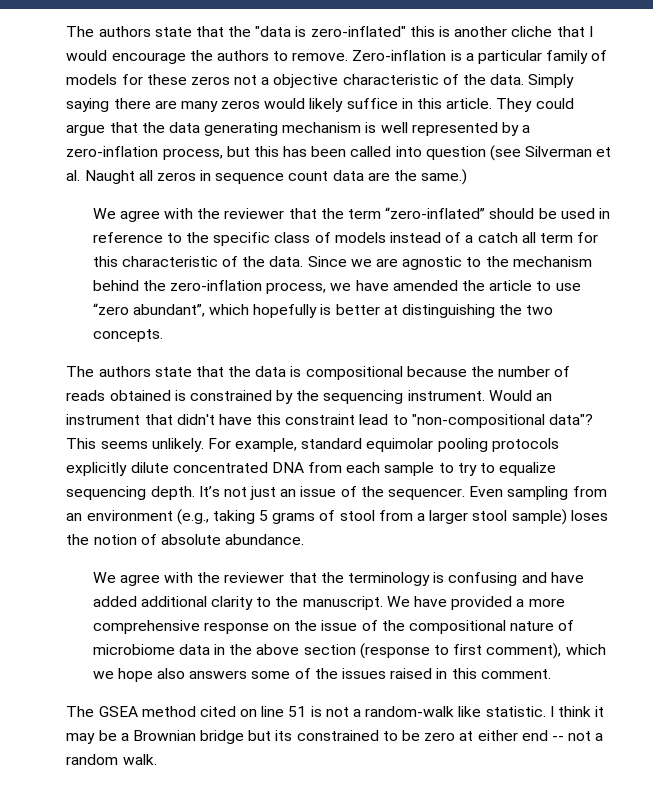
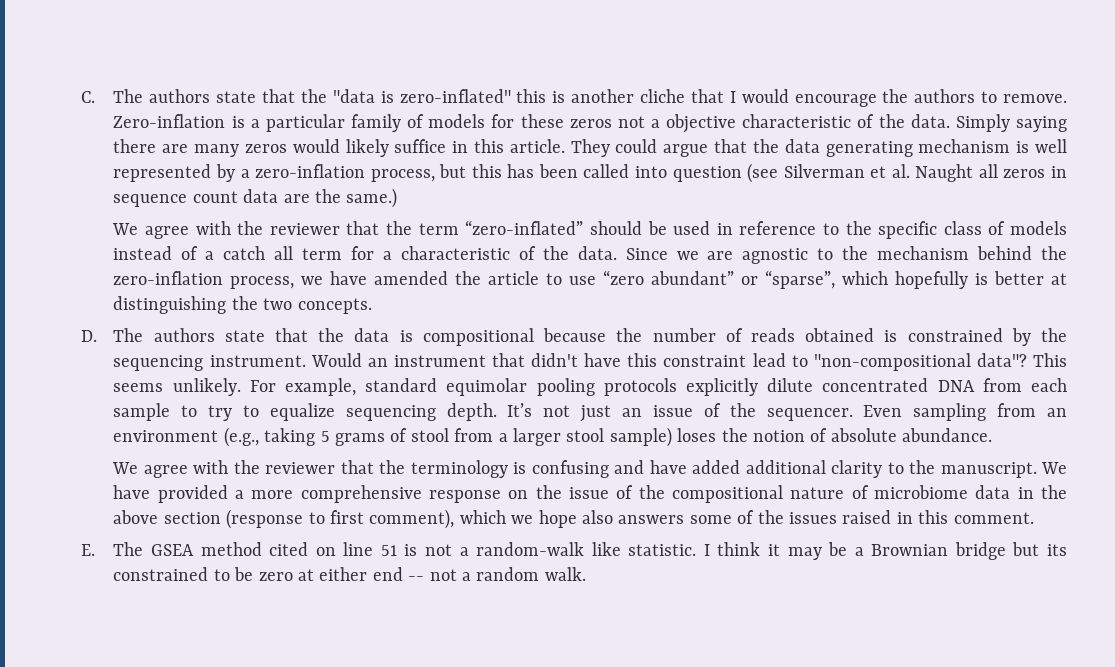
- The authors state that the "data is zero-inflated" this is another cliche that I would encourage the authors to remove.
+ C. The authors state that the "data is zero-inflated" this is another cliche that I would encourage the authors to remove.
- We agree with the reviewer that the term “zero-inflated” should be used in reference to the specific class of models instead of a catch all term for this characteristic of the data.
+ We agree with the reviewer that the term “zero-inflated” should be used in reference to the specific class of models instead of a catch all term for a characteristic of the data.
- Since we are agnostic to the mechanism behind the zero-inflation process, we have amended the article to use “zero abundant”, which hopefully is better at distinguishing the two concepts.
+ Since we are agnostic to the mechanism behind the zero-inflation process, we have amended the article to use “zero abundant” or “sparse”, which hopefully is better at distinguishing the two concepts.
- The authors state that the data is compositional because the number of reads obtained is constrained by the sequencing instrument.
+ D. The authors state that the data is compositional because the number of reads obtained is constrained by the sequencing instrument.
- The GSEA method cited on line 51 is not a random-walk like statistic.
+ E. The GSEA method cited on line 51 is not a random-walk like statistic.

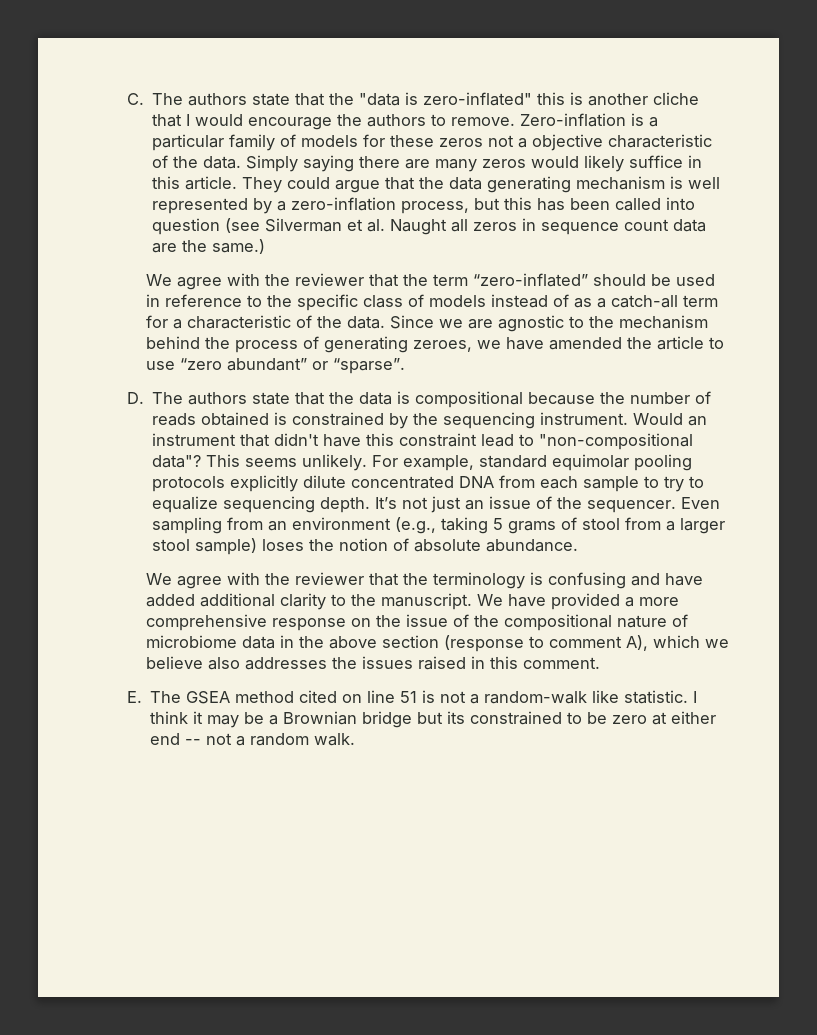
- We agree with the reviewer that the term “zero-inflated” should be used in reference to the specific class of models instead of a catch all term for a characteristic of the data.
+ We agree with the reviewer that the term “zero-inflated” should be used in reference to the specific class of models instead of as a catch-all term for a characteristic of the data.
- Since we are agnostic to the mechanism behind the zero-inflation process, we have amended the article to use “zero abundant” or “sparse”, which hopefully is better at distinguishing the two concepts.
+ Since we are agnostic to the mechanism behind the process of generating zeroes, we have amended the article to use “zero abundant” or “sparse”.
- We have provided a more comprehensive response on the issue of the compositional nature of microbiome data in the above section (response to first comment), which we hope also answers some of the issues raised in this comment.
+ We have provided a more comprehensive response on the issue of the compositional nature of microbiome data in the above section (response to comment A), which we believe also addresses the issues raised in this comment.

